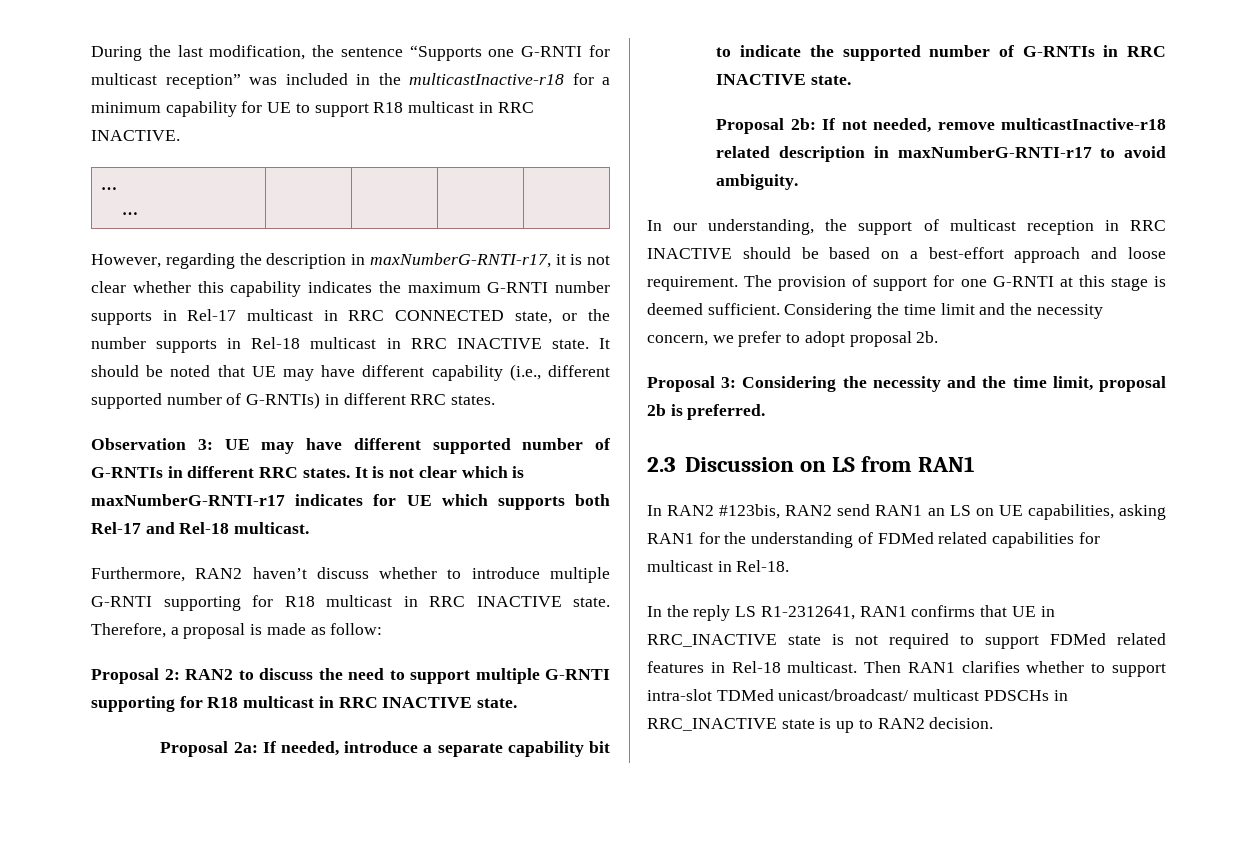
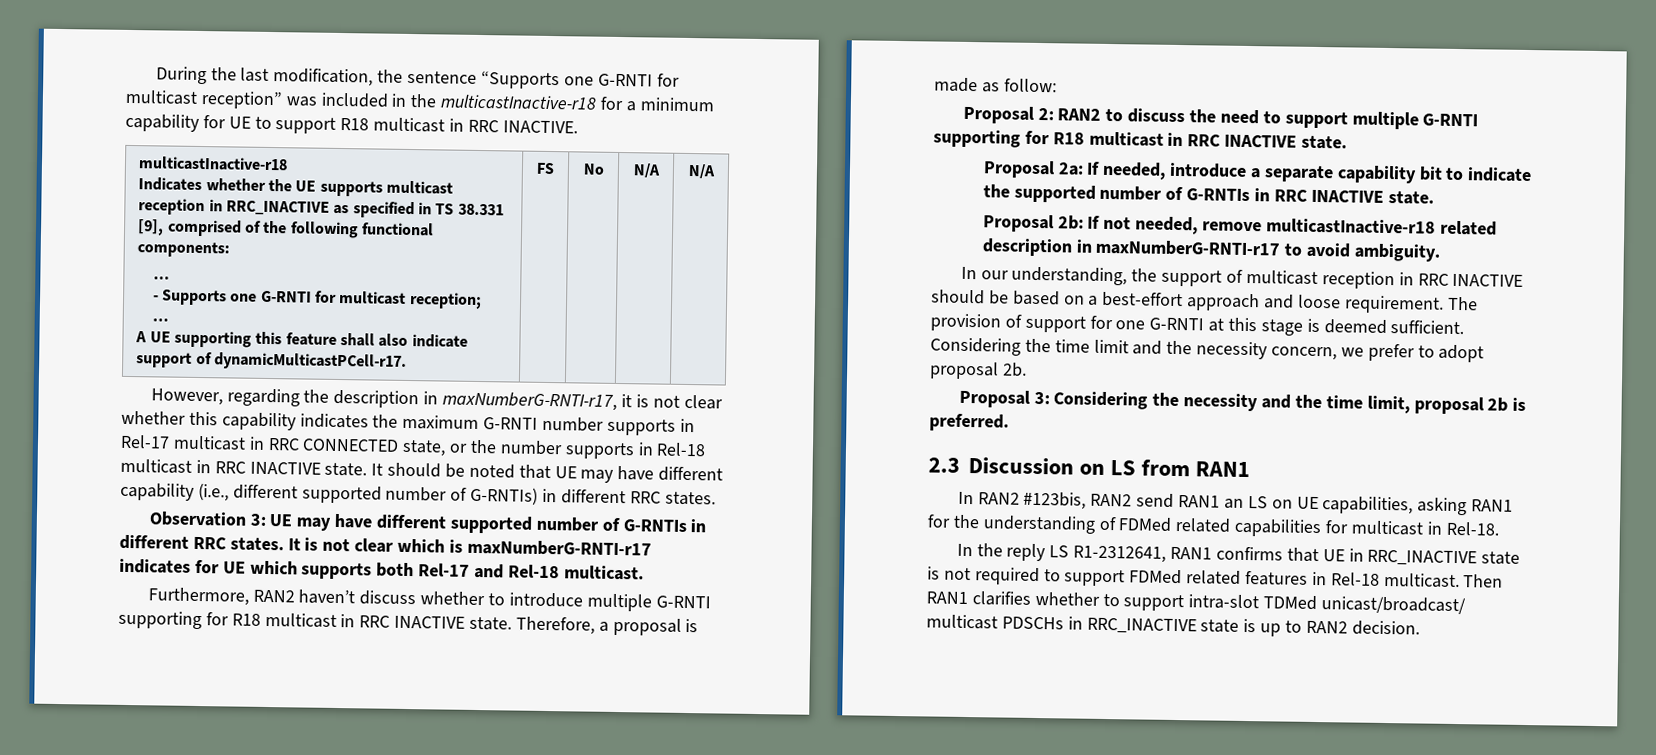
  During the last modification, the sentence “Supports one G-RNTI for multicast reception” was included in the multicastInactive-r18 for a minimum capability for UE to support R18 multicast in RRC INACTIVE.
+ multicastInactive-r18
+ Indicates whether the UE supports multicast reception in RRC_INACTIVE as specified in TS 38.331 [9], comprised of the following functional components:
  …
+ - Supports one G-RNTI for multicast reception;
  …
+ A UE supporting this feature shall also indicate support of dynamicMulticastPCell-r17. | FS | No | N/A | N/A

